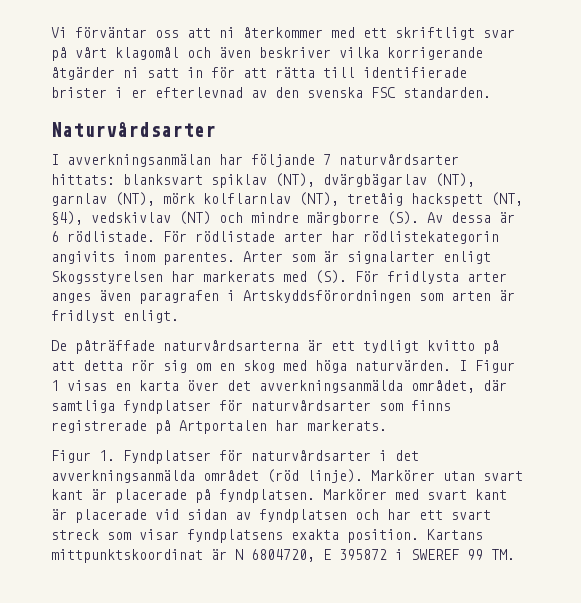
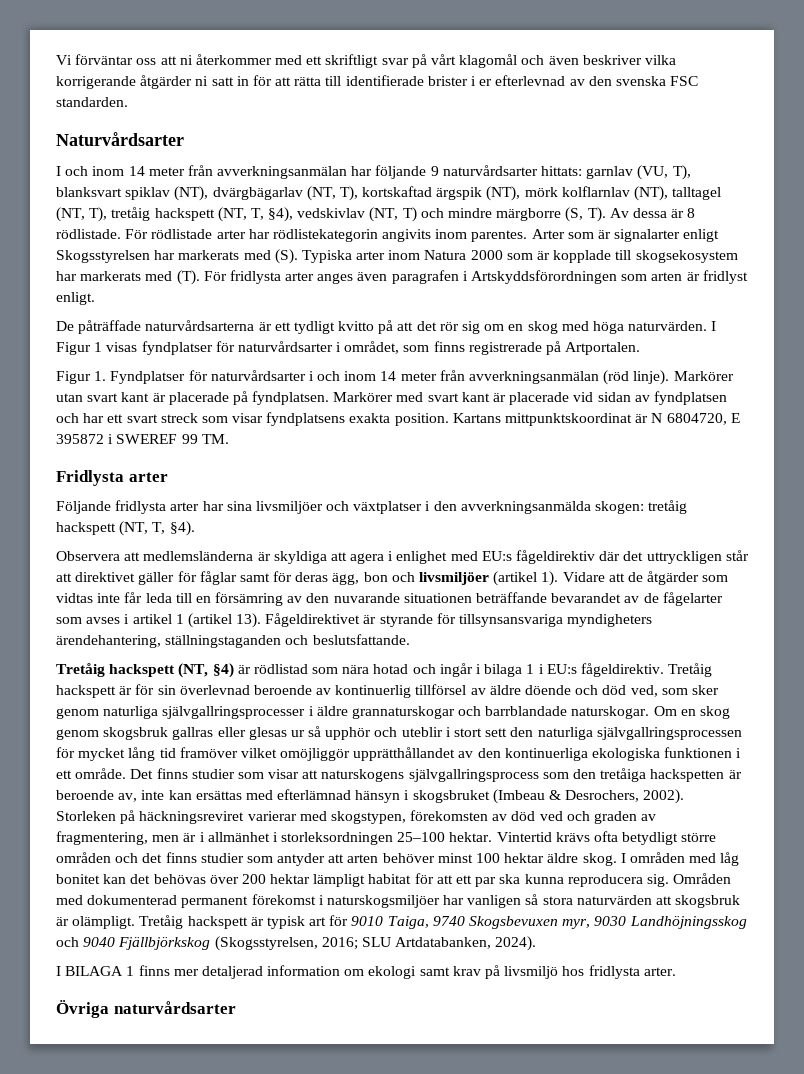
- I avverkningsanmälan har följande 7 naturvårdsarter hittats: blanksvart spiklav (NT), dvärgbägarlav (NT), garnlav (NT), mörk kolflarnlav (NT), tretåig hackspett (NT, §4), vedskivlav (NT) och mindre märgborre (S). Av dessa är 6 rödlistade.
+ I och inom 14 meter från avverkningsanmälan har följande 9 naturvårdsarter hittats: garnlav (VU, T), blanksvart spiklav (NT), dvärgbägarlav (NT, T), kortskaftad ärgspik (NT), mörk kolflarnlav (NT), talltagel (NT, T), tretåig hackspett (NT, T, §4), vedskivlav (NT, T) och mindre märgborre (S, T). Av dessa är 8 rödlistade.
- Arter som är signalarter enligt Skogsstyrelsen har markerats med (S). För fridlysta arter anges även paragrafen i Artskyddsförordningen som arten är fridlyst enligt.
+ Arter som är signalarter enligt Skogsstyrelsen har markerats med (S). Typiska arter inom Natura 2000 som är kopplade till skogsekosystem har markerats med (T). För fridlysta arter anges även paragrafen i Artskyddsförordningen som arten är fridlyst enligt.
- De påträffade naturvårdsarterna är ett tydligt kvitto på att detta rör sig om en skog med höga naturvärden.
+ De påträffade naturvårdsarterna är ett tydligt kvitto på att det rör sig om en skog med höga naturvärden.
- I Figur 1 visas en karta över det avverkningsanmälda området, där samtliga fyndplatser för naturvårdsarter som finns registrerade på Artportalen har markerats.
+ I Figur 1 visas fyndplatser för naturvårdsarter i området, som finns registrerade på Artportalen.
- Figur 1. Fyndplatser för naturvårdsarter i det avverkningsanmälda området (röd linje).
+ Figur 1. Fyndplatser för naturvårdsarter i och inom 14 meter från avverkningsanmälan (röd linje).
+ Fridlysta arter
+ Följande fridlysta arter har sina livsmiljöer och växtplatser i den avverkningsanmälda skogen: tretåig hackspett (NT, T, §4).
+ Observera att medlemsländerna är skyldiga att agera i enlighet med EU:s fågeldirektiv där det uttryckligen står att direktivet gäller för fåglar samt för deras ägg, bon och livsmiljöer (artikel 1). Vidare att de åtgärder som vidtas inte får leda till en försämring av den nuvarande situationen beträffande bevarandet av de fågelarter som avses i artikel 1 (artikel 13). Fågeldirektivet är styrande för tillsynsansvariga myndigheters ärendehantering, ställningstaganden och beslutsfattande.
+ Tretåig hackspett (NT, §4) är rödlistad som nära hotad och ingår i bilaga 1 i EU:s fågeldirektiv. Tretåig hackspett är för sin överlevnad beroende av kontinuerlig tillförsel av äldre döende och död ved, som sker genom naturliga självgallringsprocesser i äldre grannaturskogar och barrblandade naturskogar. Om en skog genom skogsbruk gallras eller glesas ur så upphör och uteblir i stort sett den naturliga självgallringsprocessen för mycket lång tid framöver vilket omöjliggör upprätthållandet av den kontinuerliga ekologiska funktionen i ett område. Det finns studier som visar att naturskogens självgallringsprocess som den tretåiga hackspetten är beroende av, inte kan ersättas med efterlämnad hänsyn i skogsbruket (Imbeau & Desrochers, 2002). Storleken på häckningsreviret varierar med skogstypen, förekomsten av död ved och graden av fragmentering, men är i allmänhet i storleksordningen 25–100 hektar. Vintertid krävs ofta betydligt större områden och det finns studier som antyder att arten behöver minst 100 hektar äldre skog. I områden med låg bonitet kan det behövas över 200 hektar lämpligt habitat för att ett par ska kunna reproducera sig. Områden med dokumenterad permanent förekomst i naturskogsmiljöer har vanligen så stora naturvärden att skogsbruk är olämpligt. Tretåig hackspett är typisk art för 9010 Taiga, 9740 Skogsbevuxen myr, 9030 Landhöjningsskog och 9040 Fjällbjörkskog (Skogsstyrelsen, 2016; SLU Artdatabanken, 2024).
+ I BILAGA 1 finns mer detaljerad information om ekologi samt krav på livsmiljö hos fridlysta arter.
+ Övriga naturvårdsarter

